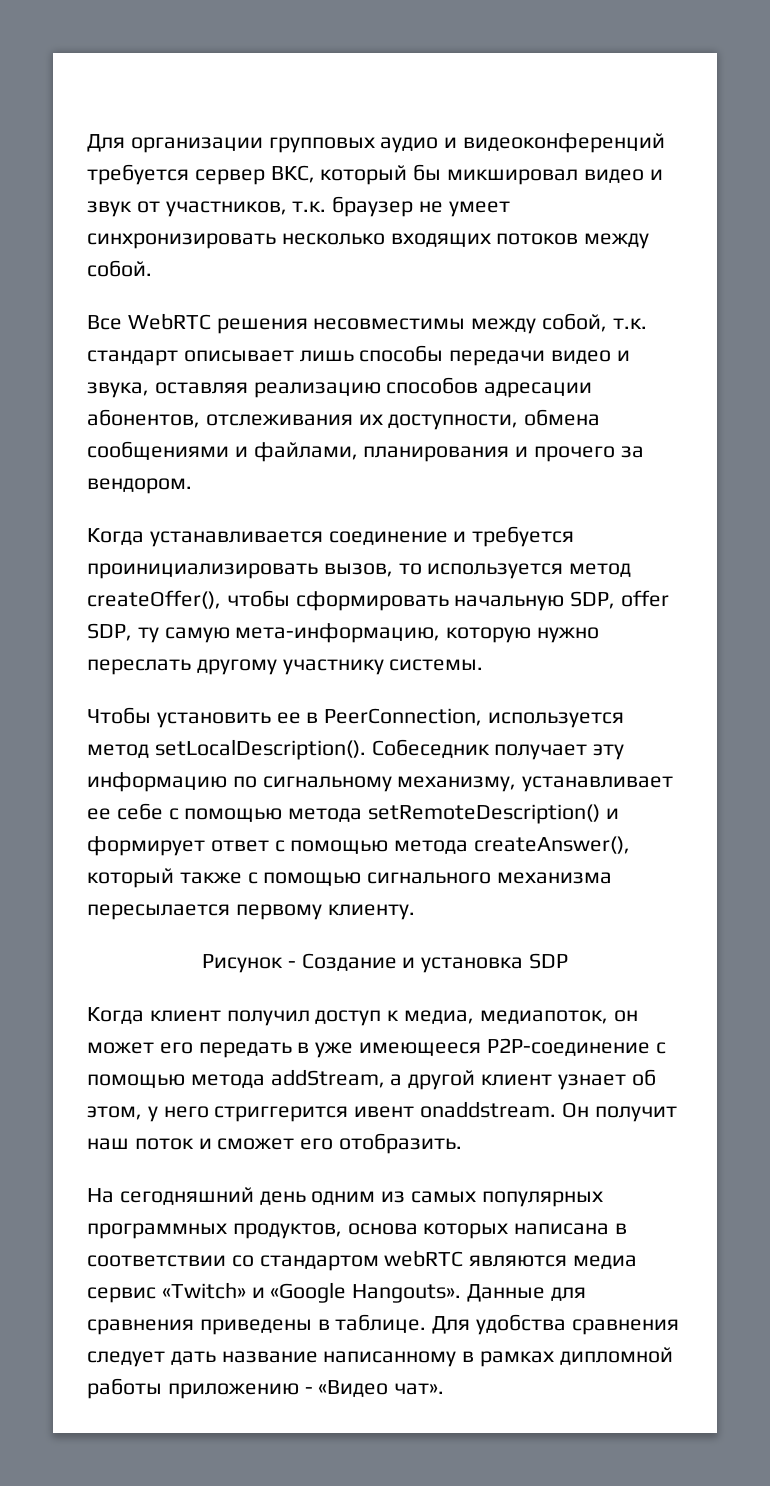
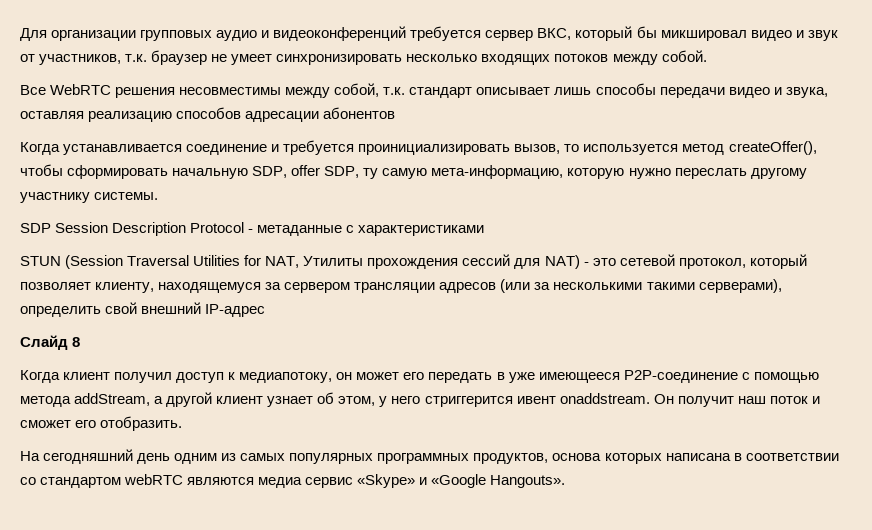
- Все WebRTC решения несовместимы между собой, т.к. стандарт описывает лишь способы передачи видео и звука, оставляя реализацию способов адресации абонентов, отслеживания их доступности, обмена сообщениями и файлами, планирования и прочего за вендором.
+ Все WebRTC решения несовместимы между собой, т.к. стандарт описывает лишь способы передачи видео и звука, оставляя реализацию способов адресации абонентов
- Чтобы установить ее в PeerConnection, используется метод setLocalDescription(). Собеседник получает эту информацию по сигнальному механизму, устанавливает ее себе с помощью метода setRemoteDescription() и формирует ответ с помощью метода createAnswer(), который также с помощью сигнального механизма пересылается первому клиенту.
- Рисунок - Создание и установка SDP
+ SDP Session Description Protocol - метаданные с характеристиками
+ STUN (Session Traversal Utilities for NAT, Утилиты прохождения сессий для NAT) - это сетевой протокол, который позволяет клиенту, находящемуся за сервером трансляции адресов (или за несколькими такими серверами), определить свой внешний IP-адрес
+ Слайд 8
- Когда клиент получил доступ к медиа, медиапоток, он может его передать в уже имеющееся P2P-соединение с помощью метода addStream, а другой клиент узнает об этом, у него стриггерится ивент onaddstream.
+ Когда клиент получил доступ к медиапотоку, он может его передать в уже имеющееся P2P-соединение с помощью метода addStream, а другой клиент узнает об этом, у него стриггерится ивент onaddstream.
- На сегодняшний день одним из самых популярных программных продуктов, основа которых написана в соответствии со стандартом webRTC являются медиа сервис «Twitch» и «Google Hangouts». Данные для сравнения приведены в таблице. Для удобства сравнения следует дать название написанному в рамках дипломной работы приложению - «Видео чат».
+ На сегодняшний день одним из самых популярных программных продуктов, основа которых написана в соответствии со стандартом webRTC являются медиа сервис «Skype» и «Google Hangouts».

